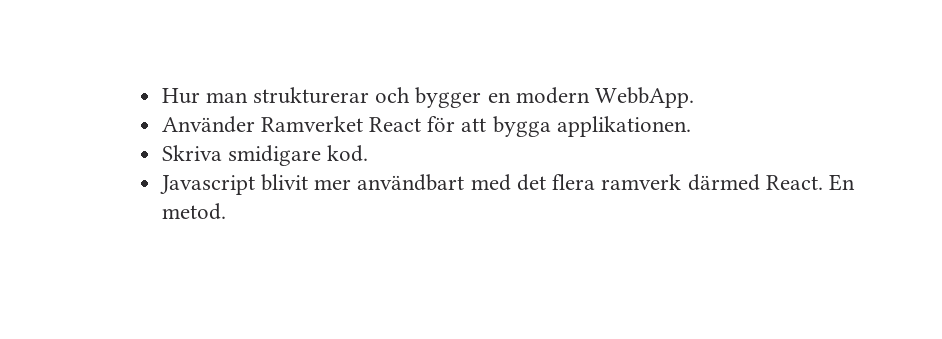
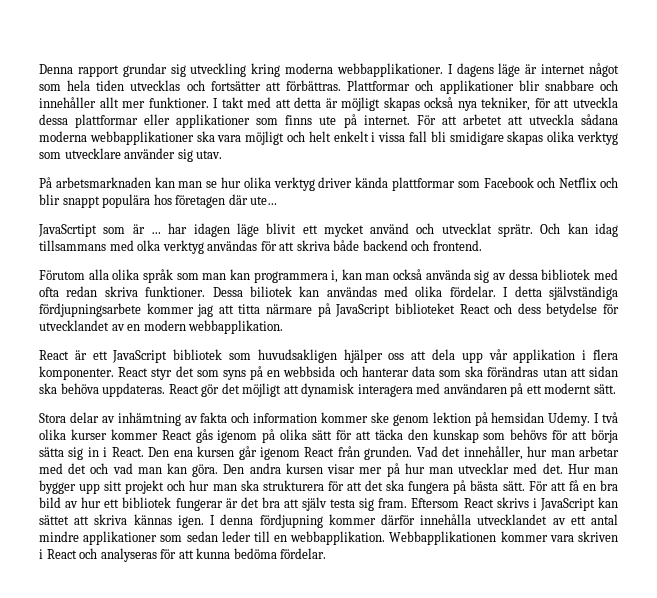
- Hur man strukturerar och bygger en modern WebbApp.
- Använder Ramverket React för att bygga applikationen.
- Skriva smidigare kod.
- Javascript blivit mer användbart med det flera ramverk därmed React. En metod.
+ Denna rapport grundar sig utveckling kring moderna webbapplikationer. I dagens läge är internet något som hela tiden utvecklas och fortsätter att förbättras. Plattformar och applikationer blir snabbare och innehåller allt mer funktioner. I takt med att detta är möjligt skapas också nya tekniker, för att utveckla dessa plattformar eller applikationer som finns ute på internet. För att arbetet att utveckla sådana moderna webbapplikationer ska vara möjligt och helt enkelt i vissa fall bli smidigare skapas olika verktyg som utvecklare använder sig utav.
+ På arbetsmarknaden kan man se hur olika verktyg driver kända plattformar som Facebook och Netflix och blir snappt populära hos företagen där ute…
+ JavaScrtipt som är … har idagen läge blivit ett mycket använd och utvecklat sprätr. Och kan idag tillsammans med olka verktyg användas för att skriva både backend och frontend.
+ Förutom alla olika språk som man kan programmera i, kan man också använda sig av dessa bibliotek med ofta redan skriva funktioner. Dessa biliotek kan användas med olika fördelar. I detta självständiga fördjupningsarbete kommer jag att titta närmare på JavaScript biblioteket React och dess betydelse för utvecklandet av en modern webbapplikation.
+ React är ett JavaScript bibliotek som huvudsakligen hjälper oss att dela upp vår applikation i flera komponenter. React styr det som syns på en webbsida och hanterar data som ska förändras utan att sidan ska behöva uppdateras. React gör det möjligt att dynamisk interagera med användaren på ett modernt sätt.
+ Stora delar av inhämtning av fakta och information kommer ske genom lektion på hemsidan Udemy. I två olika kurser kommer React gås igenom på olika sätt för att täcka den kunskap som behövs för att börja sätta sig in i React. Den ena kursen går igenom React från grunden. Vad det innehåller, hur man arbetar med det och vad man kan göra. Den andra kursen visar mer på hur man utvecklar med det. Hur man bygger upp sitt projekt och hur man ska strukturera för att det ska fungera på bästa sätt. För att få en bra bild av hur ett bibliotek fungerar är det bra att själv testa sig fram. Eftersom React skrivs i JavaScript kan sättet att skriva kännas igen. I denna fördjupning kommer därför innehålla utvecklandet av ett antal mindre applikationer som sedan leder till en webbapplikation. Webbapplikationen kommer vara skriven i React och analyseras för att kunna bedöma fördelar.

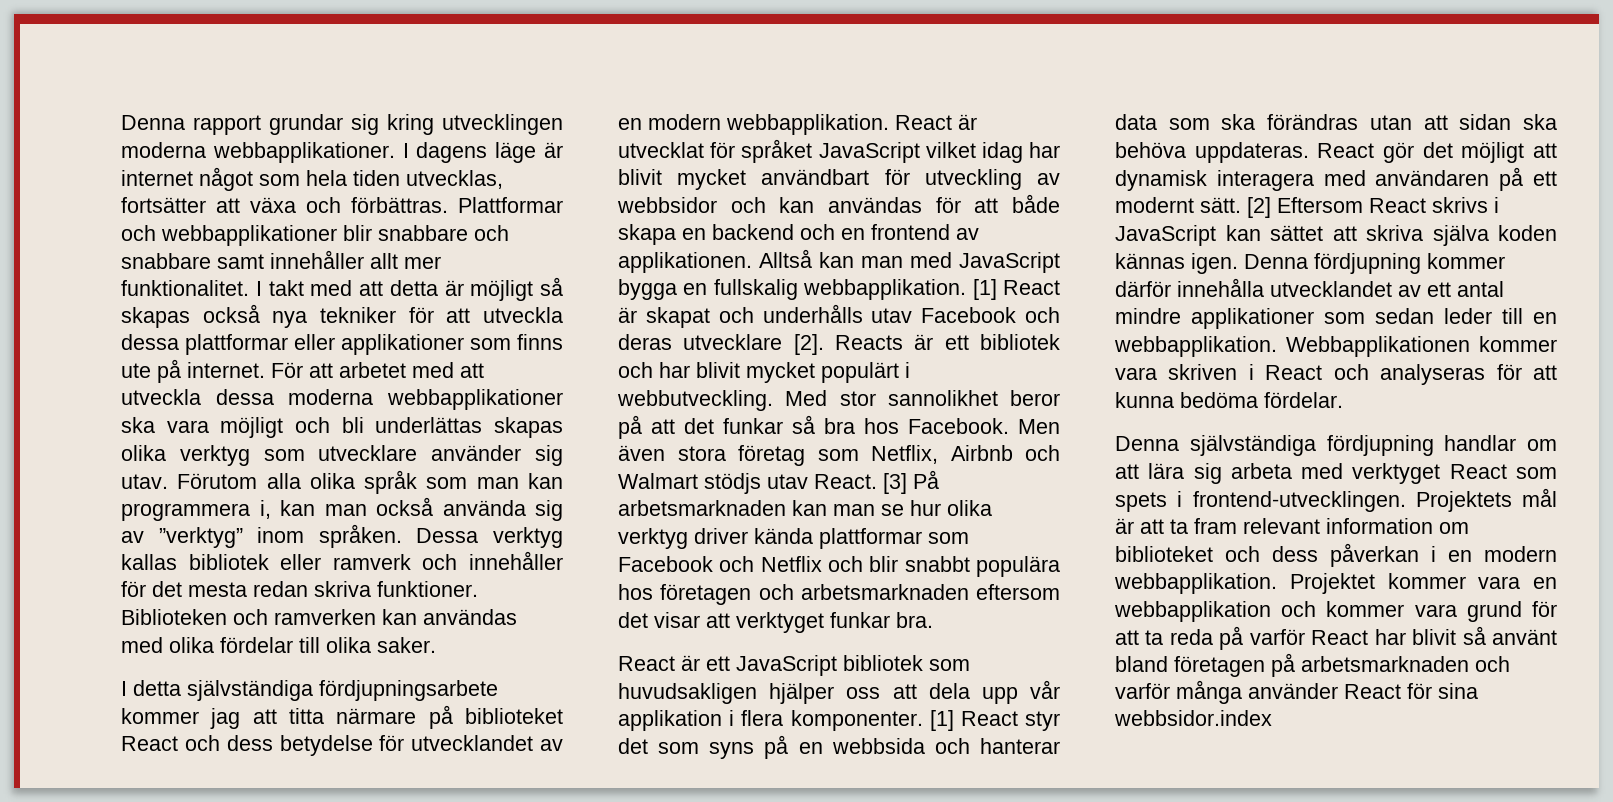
- Denna rapport grundar sig utveckling kring moderna webbapplikationer.
+ Denna rapport grundar sig kring utvecklingen moderna webbapplikationer.
- I dagens läge är internet något som hela tiden utvecklas och fortsätter att förbättras.
+ I dagens läge är internet något som hela tiden utvecklas, fortsätter att växa och förbättras.
- Plattformar och applikationer blir snabbare och innehåller allt mer funktioner.
+ Plattformar och webbapplikationer blir snabbare och snabbare samt innehåller allt mer funktionalitet.
- I takt med att detta är möjligt skapas också nya tekniker, för att utveckla dessa plattformar eller applikationer som finns ute på internet.
+ I takt med att detta är möjligt så skapas också nya tekniker för att utveckla dessa plattformar eller applikationer som finns ute på internet.
- För att arbetet att utveckla sådana moderna webbapplikationer ska vara möjligt och helt enkelt i vissa fall bli smidigare skapas olika verktyg som utvecklare använder sig utav.
- På arbetsmarknaden kan man se hur olika verktyg driver kända plattformar som Facebook och Netflix och blir snappt populära hos företagen där ute…
- JavaScrtipt som är … har idagen läge blivit ett mycket använd och utvecklat sprätr. Och kan idag tillsammans med olka verktyg användas för att skriva både backend och frontend.
- Förutom alla olika språk som man kan programmera i, kan man också använda sig av dessa bibliotek med ofta redan skriva funktioner. Dessa biliotek kan användas med olika fördelar. I detta självständiga fördjupningsarbete kommer jag att titta närmare på JavaScript biblioteket React och dess betydelse för utvecklandet av en modern webbapplikation.
+ För att arbetet med att utveckla dessa moderna webbapplikationer ska vara möjligt och bli underlättas skapas olika verktyg som utvecklare använder sig utav. Förutom alla olika språk som man kan programmera i, kan man också använda sig av ”verktyg” inom språken. Dessa verktyg kallas bibliotek eller ramverk och innehåller för det mesta redan skriva funktioner. Biblioteken och ramverken kan användas med olika fördelar till olika saker.
+ I detta självständiga fördjupningsarbete kommer jag att titta närmare på biblioteket React och dess betydelse för utvecklandet av en modern webbapplikation. React är utvecklat för språket JavaScript vilket idag har blivit mycket användbart för utveckling av webbsidor och kan användas för att både skapa en backend och en frontend av applikationen. Alltså kan man med JavaScript bygga en fullskalig webbapplikation. [1] React är skapat och underhålls utav Facebook och deras utvecklare [2]. Reacts är ett bibliotek och har blivit mycket populärt i webbutveckling. Med stor sannolikhet beror på att det funkar så bra hos Facebook. Men även stora företag som Netflix, Airbnb och Walmart stödjs utav React. [3] På arbetsmarknaden kan man se hur olika verktyg driver kända plattformar som Facebook och Netflix och blir snabbt populära hos företagen och arbetsmarknaden eftersom det visar att verktyget funkar bra.
- React styr det som syns på en webbsida och hanterar data som ska förändras utan att sidan ska behöva uppdateras.
+ [1] React styr det som syns på en webbsida och hanterar data som ska förändras utan att sidan ska behöva uppdateras.
- React gör det möjligt att dynamisk interagera med användaren på ett modernt sätt.
- Stora delar av inhämtning av fakta och information kommer ske genom lektion på hemsidan Udemy. I två olika kurser kommer React gås igenom på olika sätt för att täcka den kunskap som behövs för att börja sätta sig in i React. Den ena kursen går igenom React från grunden. Vad det innehåller, hur man arbetar med det och vad man kan göra. Den andra kursen visar mer på hur man utvecklar med det. Hur man bygger upp sitt projekt och hur man ska strukturera för att det ska fungera på bästa sätt. För att få en bra bild av hur ett bibliotek fungerar är det bra att själv testa sig fram. Eftersom React skrivs i JavaScript kan sättet att skriva kännas igen. I denna fördjupning kommer därför innehålla utvecklandet av ett antal mindre applikationer som sedan leder till en webbapplikation.
+ React gör det möjligt att dynamisk interagera med användaren på ett modernt sätt. [2] Eftersom React skrivs i JavaScript kan sättet att skriva själva koden kännas igen. Denna fördjupning kommer därför innehålla utvecklandet av ett antal mindre applikationer som sedan leder till en webbapplikation.
+ Denna självständiga fördjupning handlar om att lära sig arbeta med verktyget React som spets i frontend-utvecklingen. Projektets mål är att ta fram relevant information om biblioteket och dess påverkan i en modern webbapplikation. Projektet kommer vara en webbapplikation och kommer vara grund för att ta reda på varför React har blivit så använt bland företagen på arbetsmarknaden och varför många använder React för sina webbsidor.index

